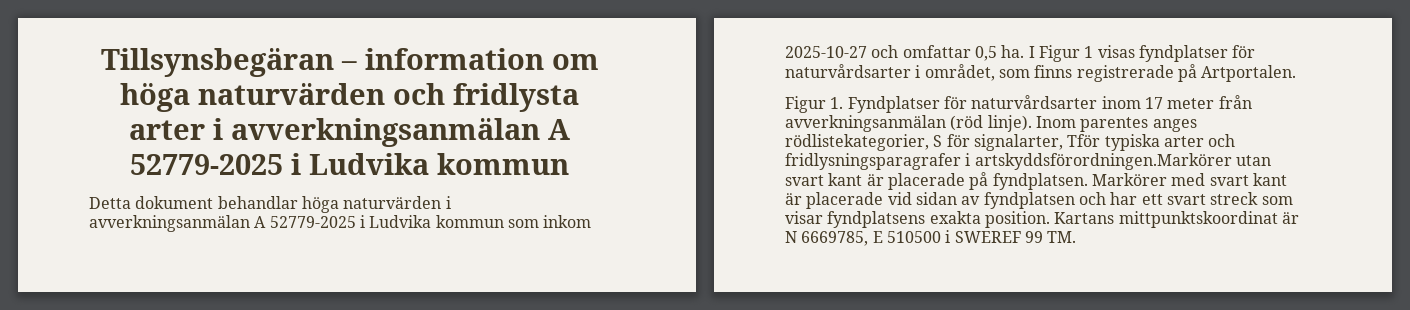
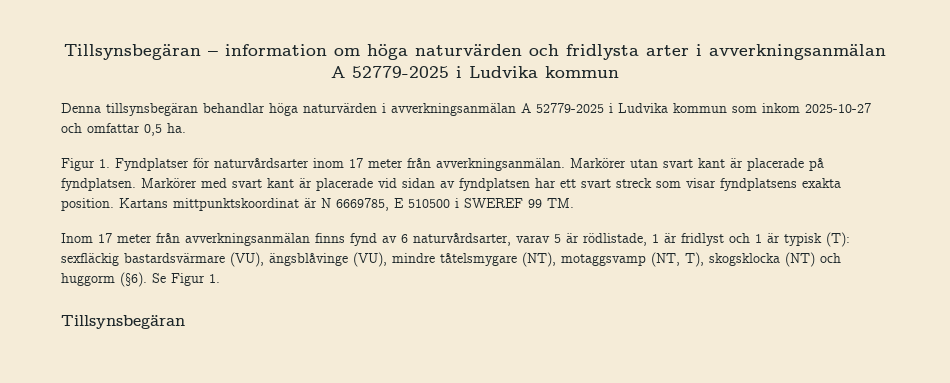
- Detta dokument behandlar höga naturvärden i avverkningsanmälan A 52779-2025 i Ludvika kommun som inkom 2025-10-27 och omfattar 0,5 ha. I Figur 1 visas fyndplatser för naturvårdsarter i området, som finns registrerade på Artportalen.
+ Denna tillsynsbegäran behandlar höga naturvärden i avverkningsanmälan A 52779-2025 i Ludvika kommun som inkom 2025-10-27 och omfattar 0,5 ha.
- Figur 1. Fyndplatser för naturvårdsarter inom 17 meter från avverkningsanmälan (röd linje). Inom parentes anges rödlistekategorier, S för signalarter, Tför typiska arter och fridlysningsparagrafer i artskyddsförordningen.Markörer utan svart kant är placerade på fyndplatsen.
+ Figur 1. Fyndplatser för naturvårdsarter inom 17 meter från avverkningsanmälan. Markörer utan svart kant är placerade på fyndplatsen.
- Markörer med svart kant är placerade vid sidan av fyndplatsen och har ett svart streck som visar fyndplatsens exakta position.
+ Markörer med svart kant är placerade vid sidan av fyndplatsen har ett svart streck som visar fyndplatsens exakta position.
+ Inom 17 meter från avverkningsanmälan finns fynd av 6 naturvårdsarter, varav 5 är rödlistade, 1 är fridlyst och 1 är typisk (T): sexfläckig bastardsvärmare (VU), ängsblåvinge (VU), mindre tåtelsmygare (NT), motaggsvamp (NT, T), skogsklocka (NT) och huggorm (§6). Se Figur 1.
+ Tillsynsbegäran

